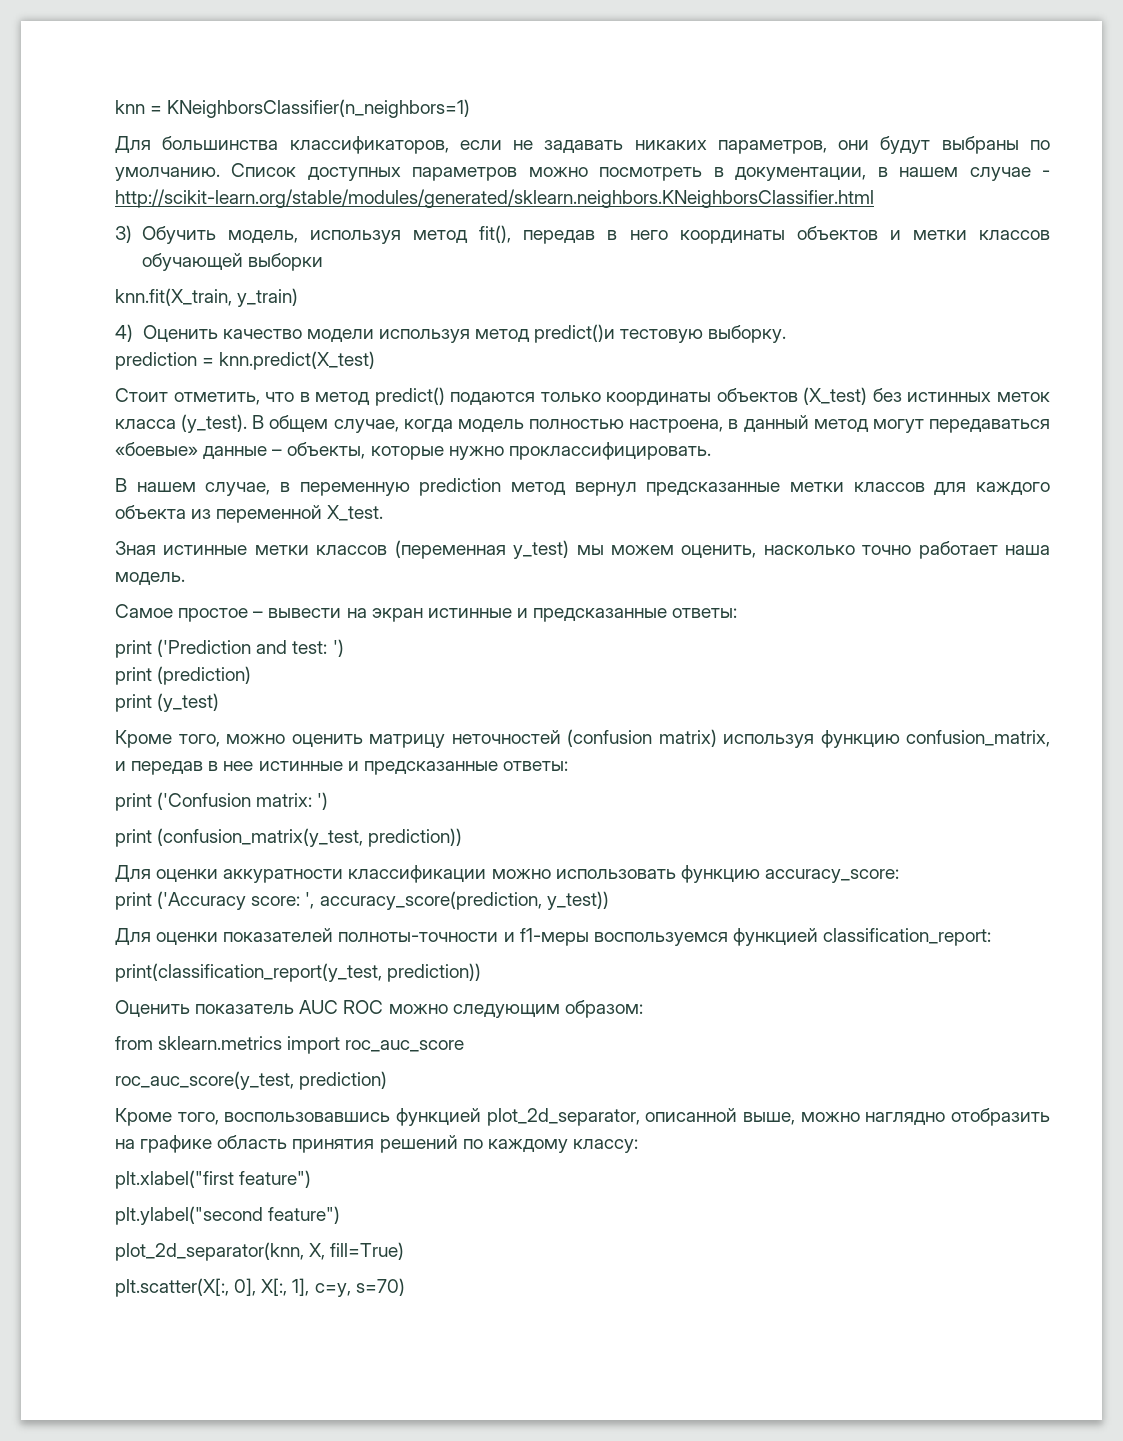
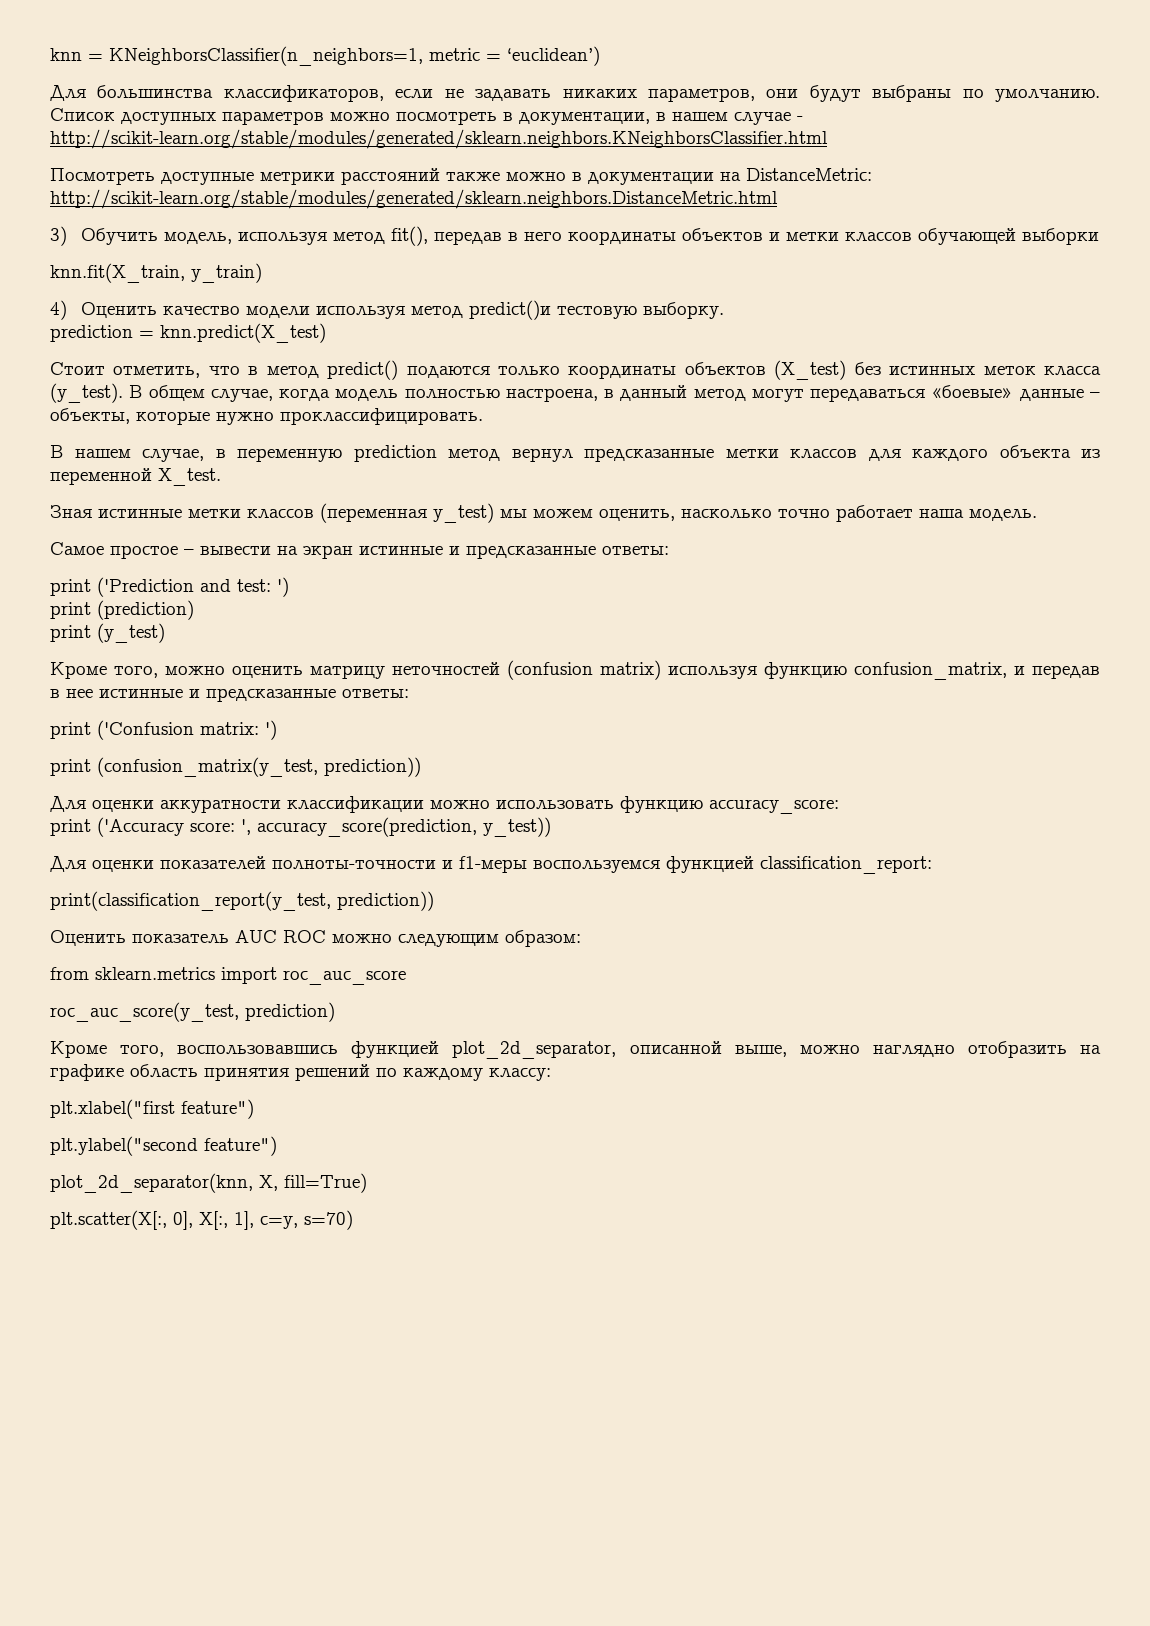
- knn = KNeighborsClassifier(n_neighbors=1)
+ knn = KNeighborsClassifier(n_neighbors=1, metric = ‘euclidean’)
+ Посмотреть доступные метрики расстояний также можно в документации на DistanceMetric: http://scikit-learn.org/stable/modules/generated/sklearn.neighbors.DistanceMetric.html

